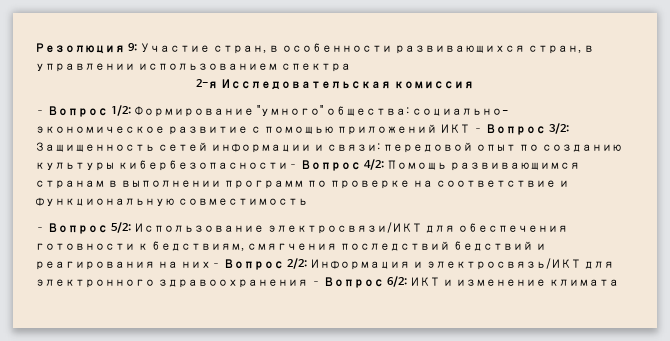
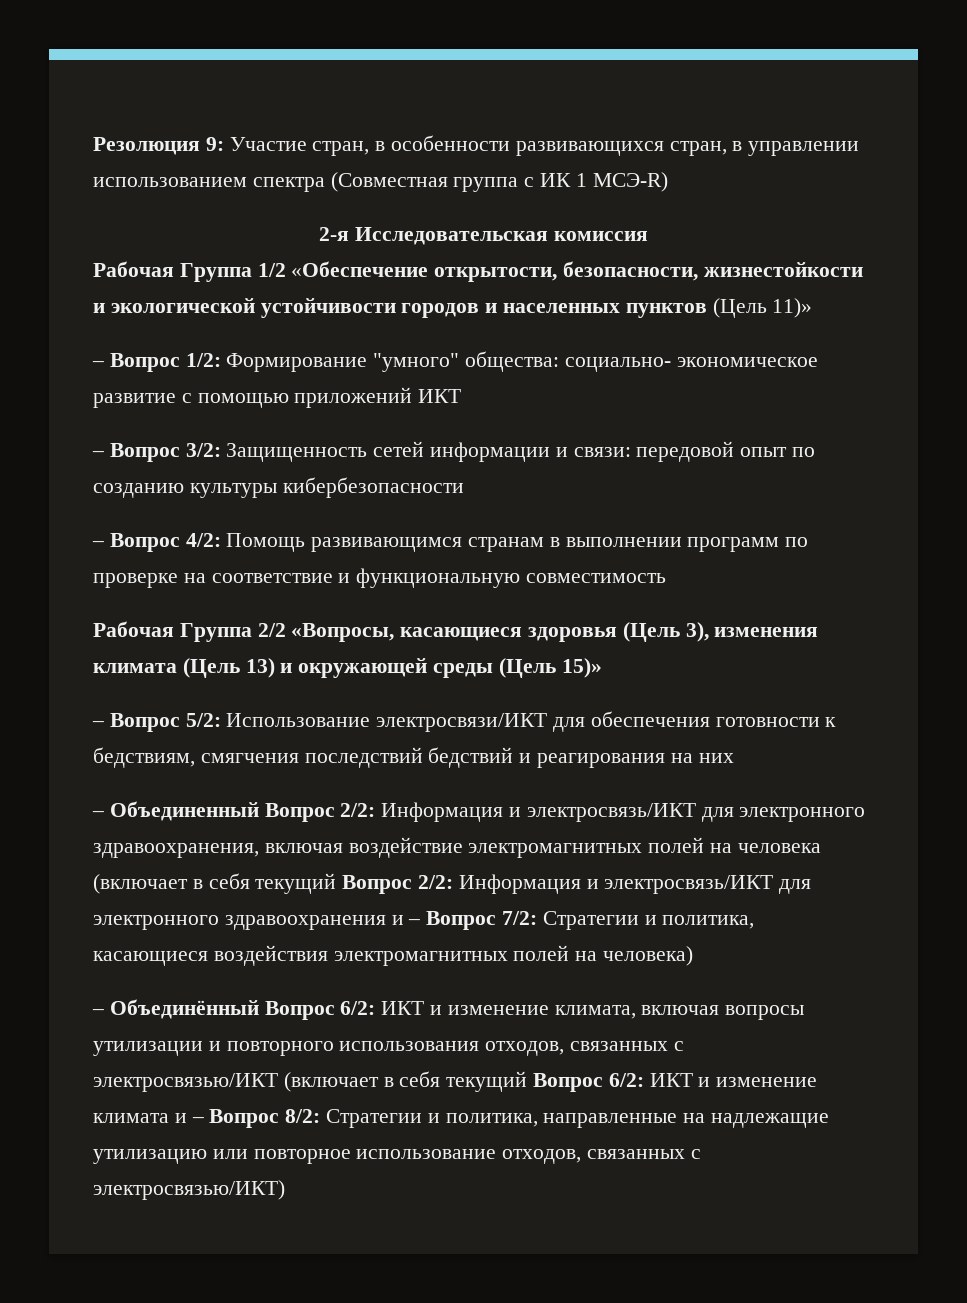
- Резолюция 9: Участие стран, в особенности развивающихся стран, в управлении использованием спектра
+ Резолюция 9: Участие стран, в особенности развивающихся стран, в управлении использованием спектра (Совместная группа с ИК 1 МСЭ-R)
  2-я Исследовательская комиссия
+ Рабочая Группа 1/2 «Обеспечение открытости, безопасности, жизнестойкости и экологической устойчивости городов и населенных пунктов (Цель 11)»
- – Вопрос 1/2: Формирование "умного" общества: социально- экономическое развитие с помощью приложений ИКТ – Вопрос 3/2: Защищенность сетей информации и связи: передовой опыт по созданию культуры кибербезопасности– Вопрос 4/2: Помощь развивающимся странам в выполнении программ по проверке на соответствие и функциональную совместимость
+ – Вопрос 1/2: Формирование "умного" общества: социально- экономическое развитие с помощью приложений ИКТ
+ – Вопрос 3/2: Защищенность сетей информации и связи: передовой опыт по созданию культуры кибербезопасности
+ – Вопрос 4/2: Помощь развивающимся странам в выполнении программ по проверке на соответствие и функциональную совместимость
+ Рабочая Группа 2/2 «Вопросы, касающиеся здоровья (Цель 3), изменения климата (Цель 13) и окружающей среды (Цель 15)»
- – Вопрос 5/2: Использование электросвязи/ИКТ для обеспечения готовности к бедствиям, смягчения последствий бедствий и реагирования на них– Вопрос 2/2: Информация и электросвязь/ИКТ для электронного здравоохранения – Вопрос 6/2: ИКТ и изменение климата
+ – Вопрос 5/2: Использование электросвязи/ИКТ для обеспечения готовности к бедствиям, смягчения последствий бедствий и реагирования на них
+ – Объединенный Вопрос 2/2: Информация и электросвязь/ИКТ для электронного здравоохранения, включая воздействие электромагнитных полей на человека (включает в себя текущий Вопрос 2/2: Информация и электросвязь/ИКТ для электронного здравоохранения и – Вопрос 7/2: Стратегии и политика, касающиеся воздействия электромагнитных полей на человека)
+ – Объединённый Вопрос 6/2: ИКТ и изменение климата, включая вопросы утилизации и повторного использования отходов, связанных с электросвязью/ИКТ (включает в себя текущий Вопрос 6/2: ИКТ и изменение климата и – Вопрос 8/2: Стратегии и политика, направленные на надлежащие утилизацию или повторное использование отходов, связанных с электросвязью/ИКТ)

